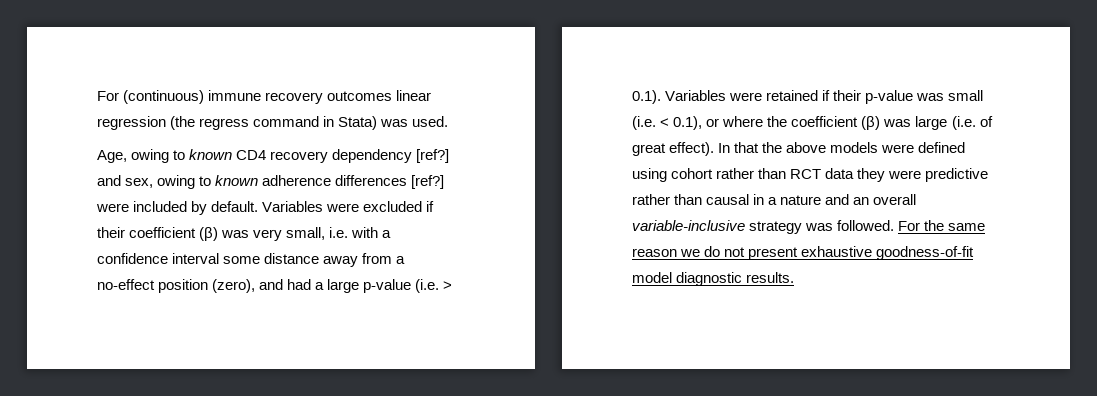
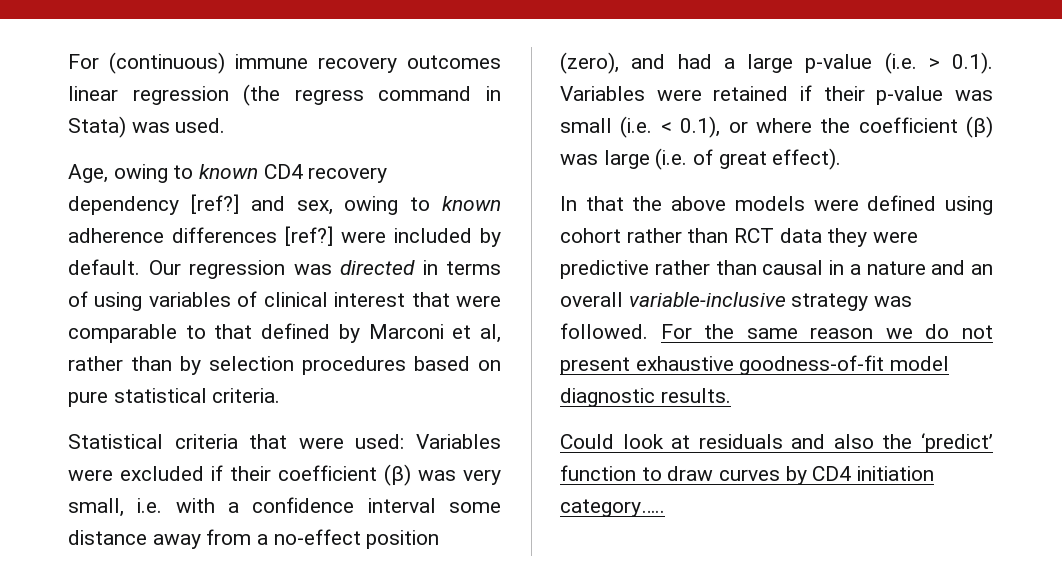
+ Our regression was directed in terms of using variables of clinical interest that were comparable to that defined by Marconi et al, rather than by selection procedures based on pure statistical criteria.
+ Statistical criteria that were used:
- Variables were excluded if their coefficient (β) was very small, i.e. with a confidence interval some distance away from a no-effect position (zero), and had a large p-value (i.e. > 0.1). Variables were retained if their p-value was small (i.e. < 0.1), or where the coefficient (β) was large (i.e. of great effect). In that the above models were defined using cohort rather than RCT data they were predictive rather than causal in a nature and an overall variable-inclusive strategy was followed.
+ Variables were excluded if their coefficient (β) was very small, i.e. with a confidence interval some distance away from a no-effect position (zero), and had a large p-value (i.e. > 0.1). Variables were retained if their p-value was small (i.e. < 0.1), or where the coefficient (β) was large (i.e. of great effect).
+ In that the above models were defined using cohort rather than RCT data they were predictive rather than causal in a nature and an overall variable-inclusive strategy was followed.
+ Could look at residuals and also the ‘predict’ function to draw curves by CD4 initiation category…..

